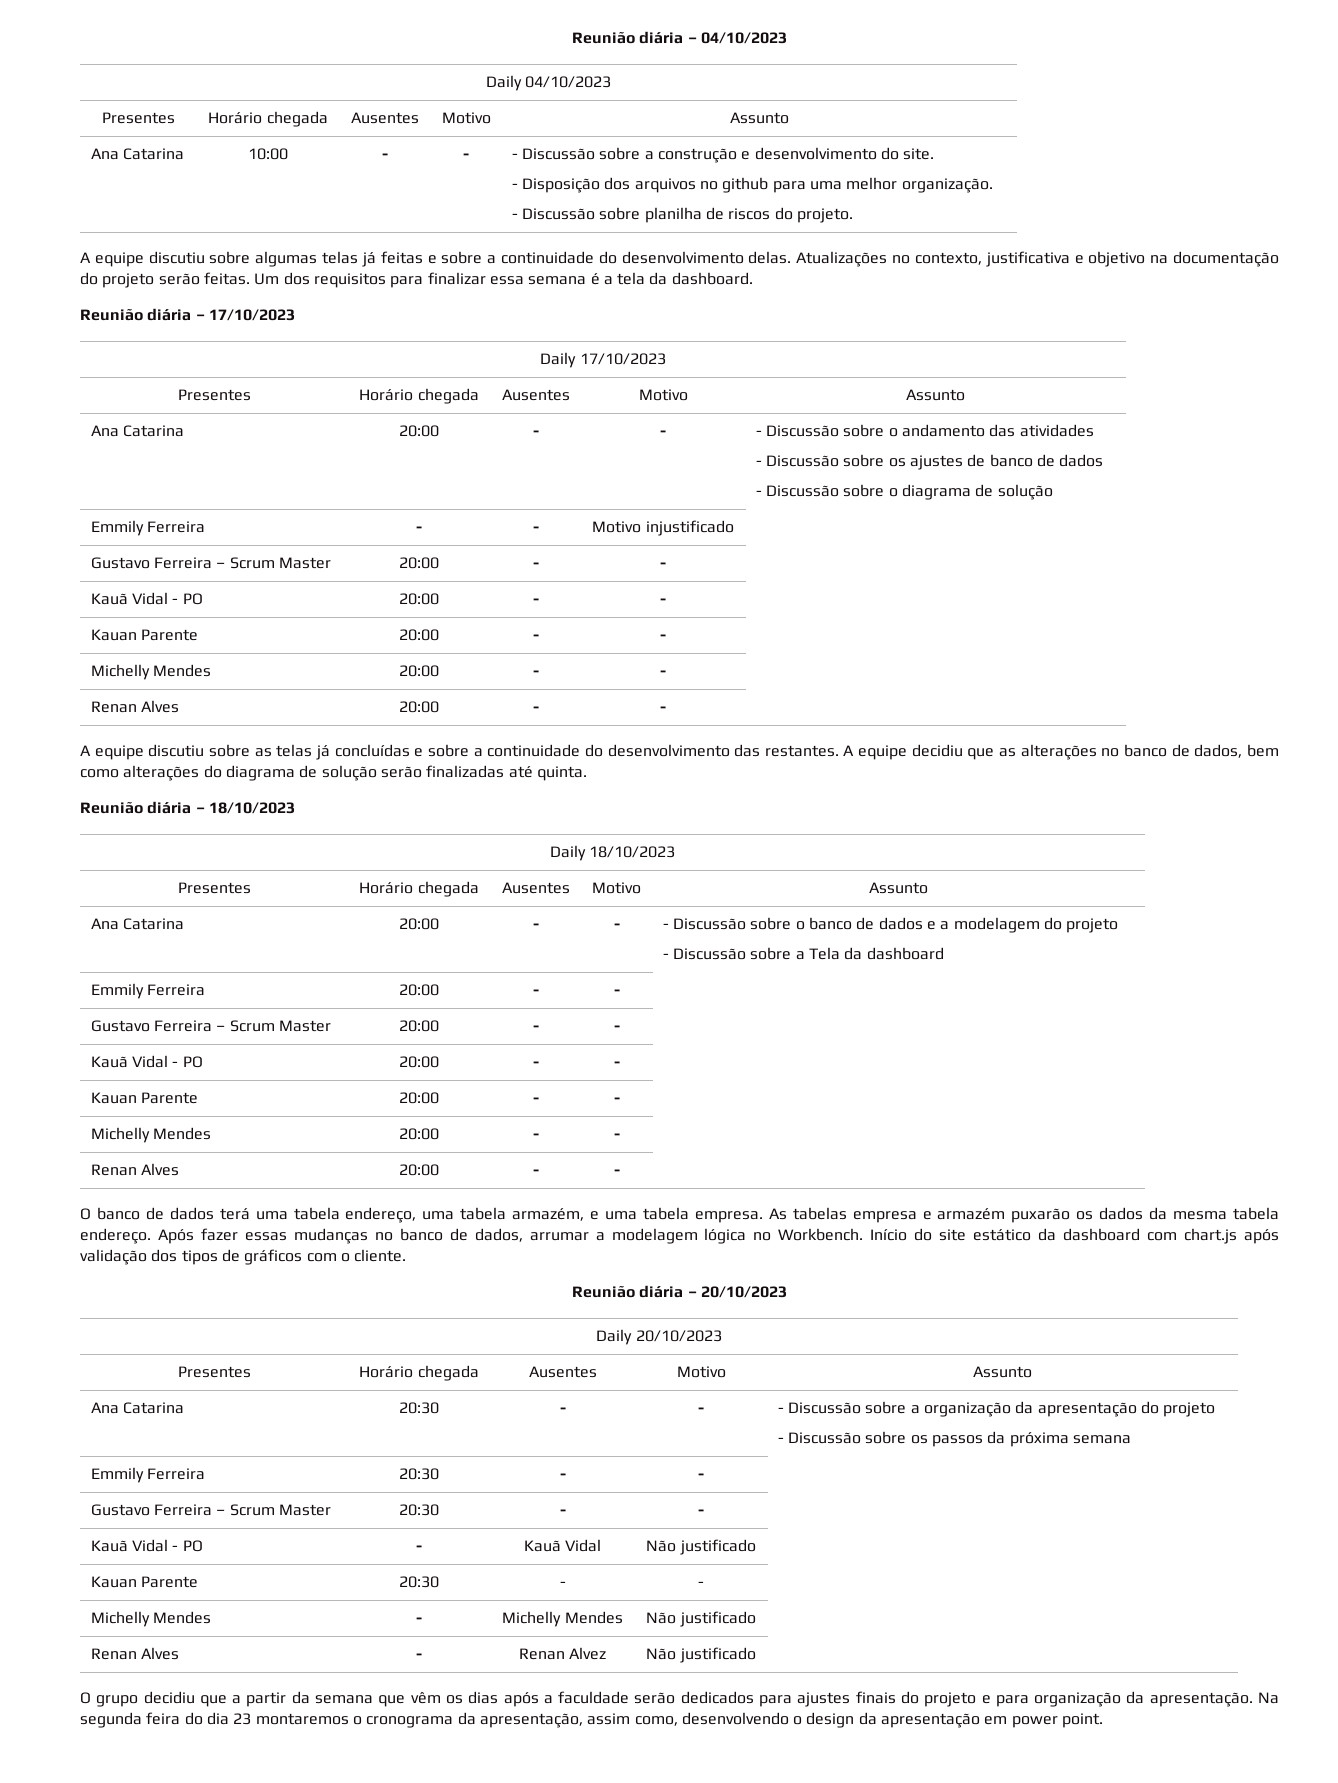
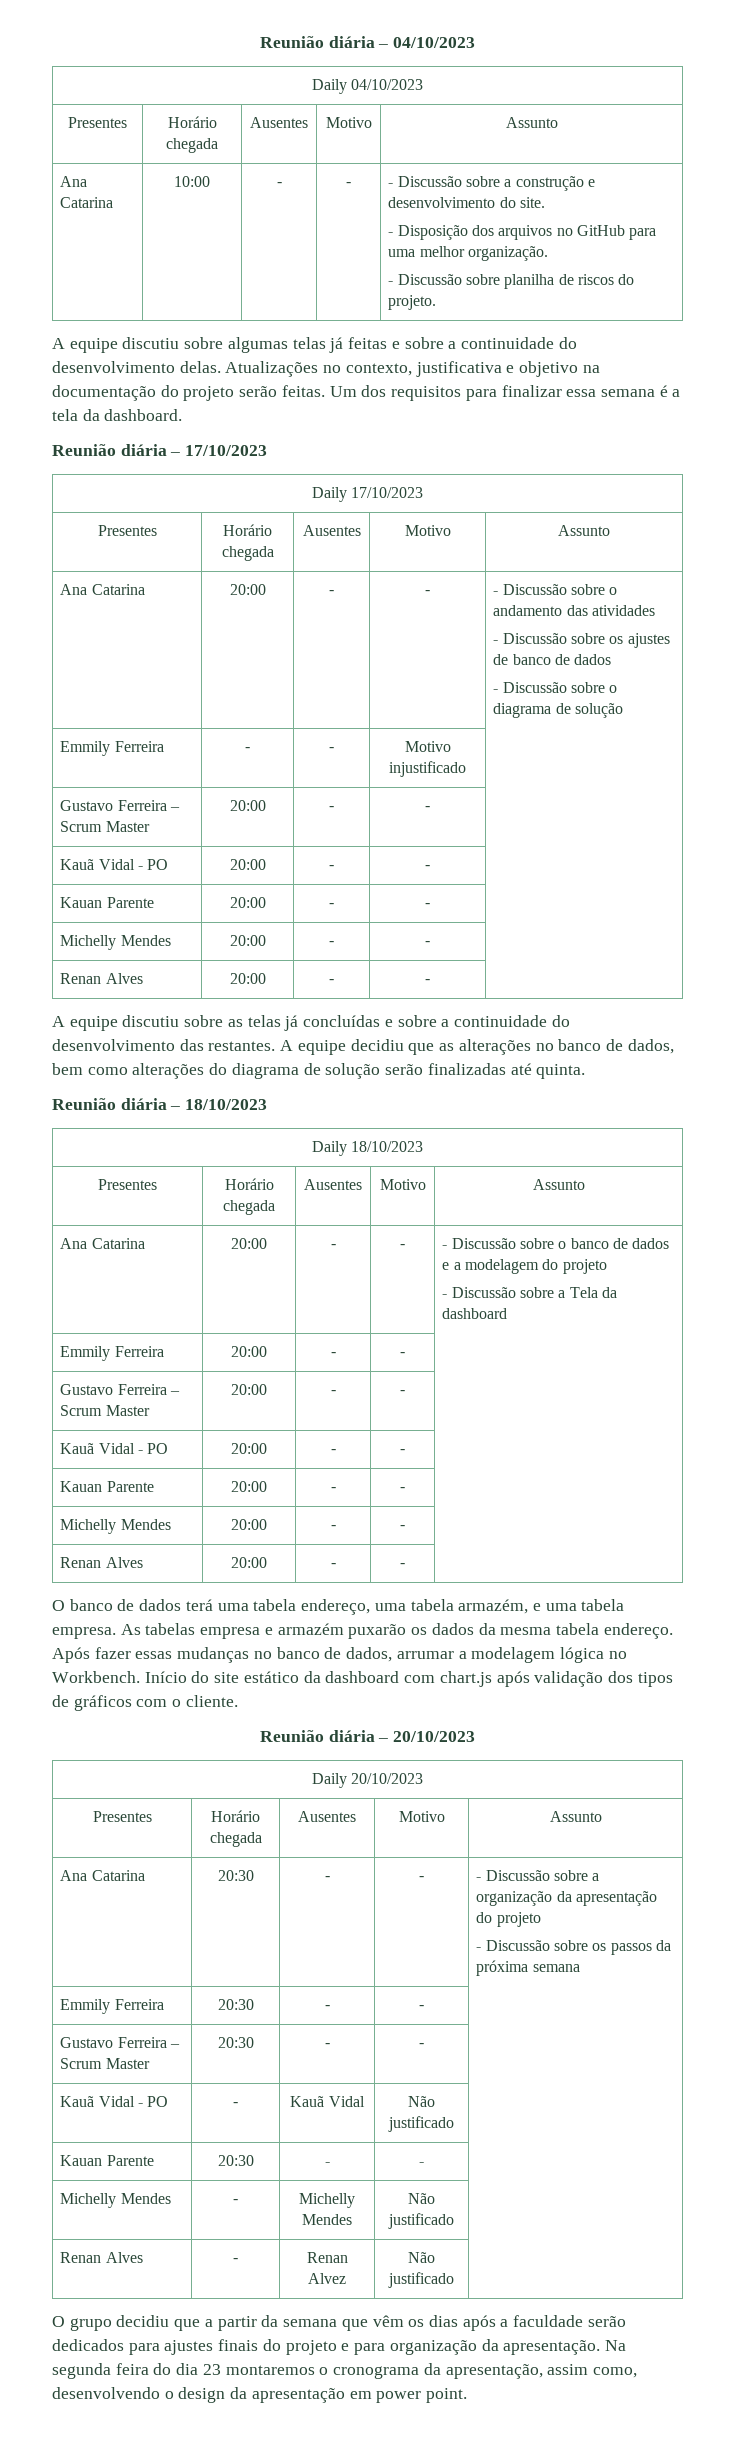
  Ana Catarina | 10:00 | - | - | - Discussão sobre a construção e desenvolvimento do site.
- - Disposição dos arquivos no github para uma melhor organização.
+ - Disposição dos arquivos no GitHub para uma melhor organização.

